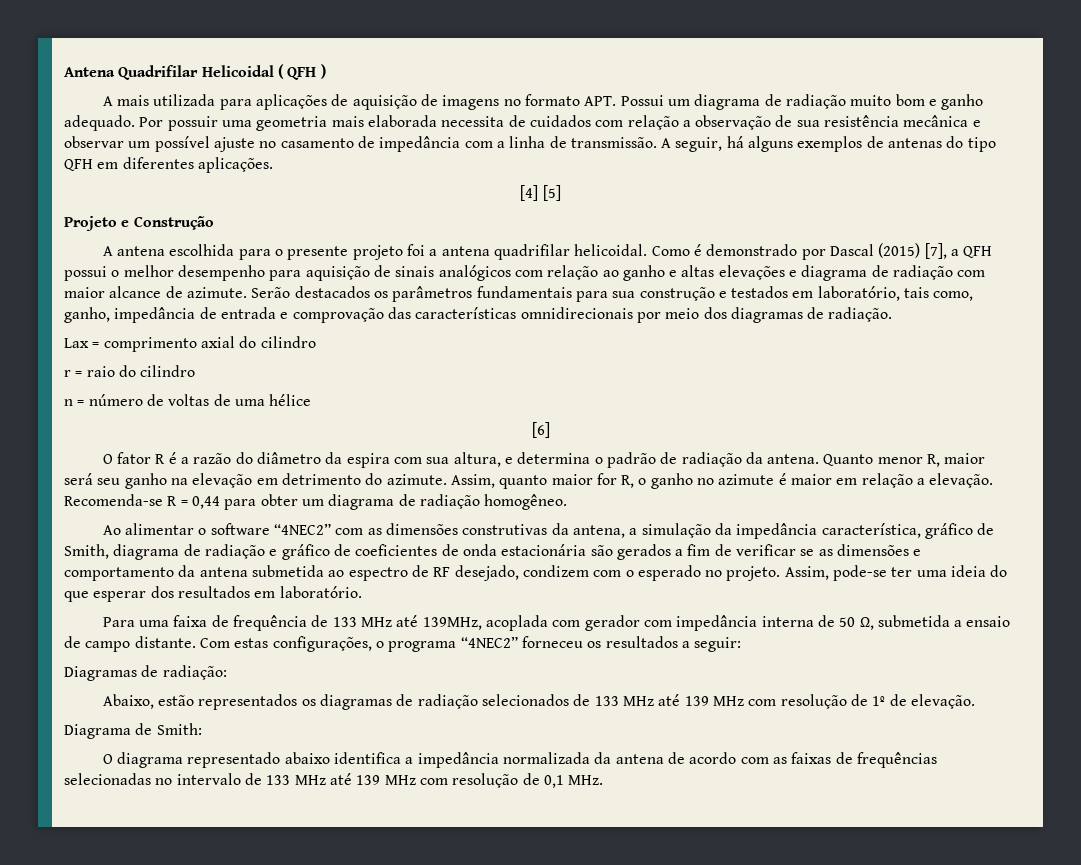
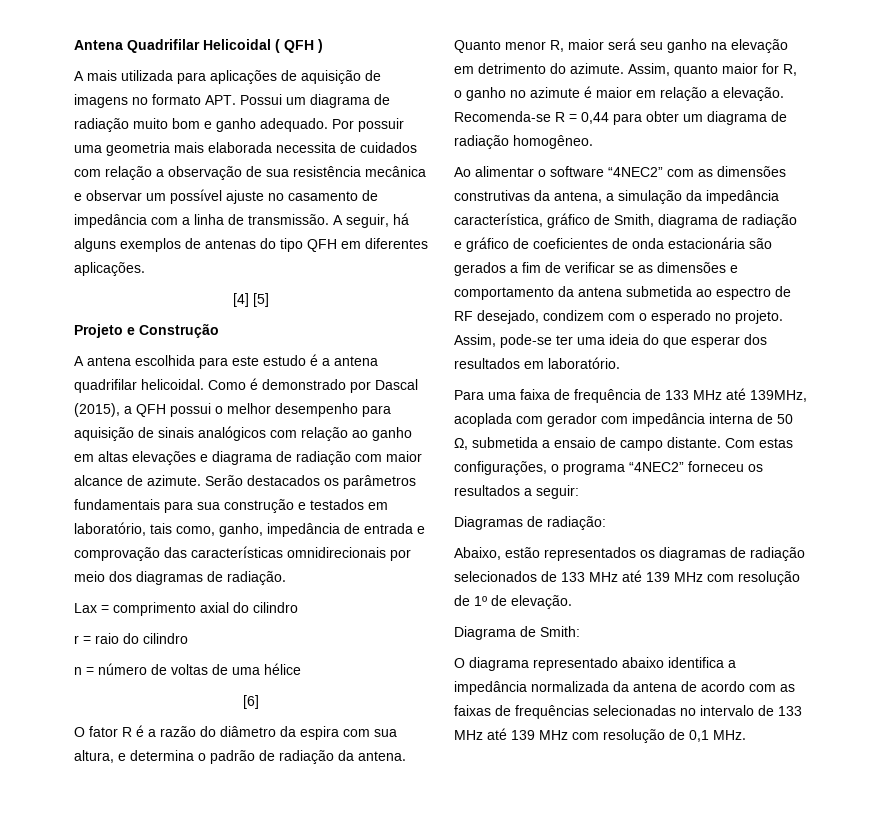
- A antena escolhida para o presente projeto foi a antena quadrifilar helicoidal.
+ A antena escolhida para este estudo é a antena quadrifilar helicoidal.
- Como é demonstrado por Dascal (2015) [7], a QFH possui o melhor desempenho para aquisição de sinais analógicos com relação ao ganho e altas elevações e diagrama de radiação com maior alcance de azimute.
+ Como é demonstrado por Dascal (2015), a QFH possui o melhor desempenho para aquisição de sinais analógicos com relação ao ganho em altas elevações e diagrama de radiação com maior alcance de azimute.

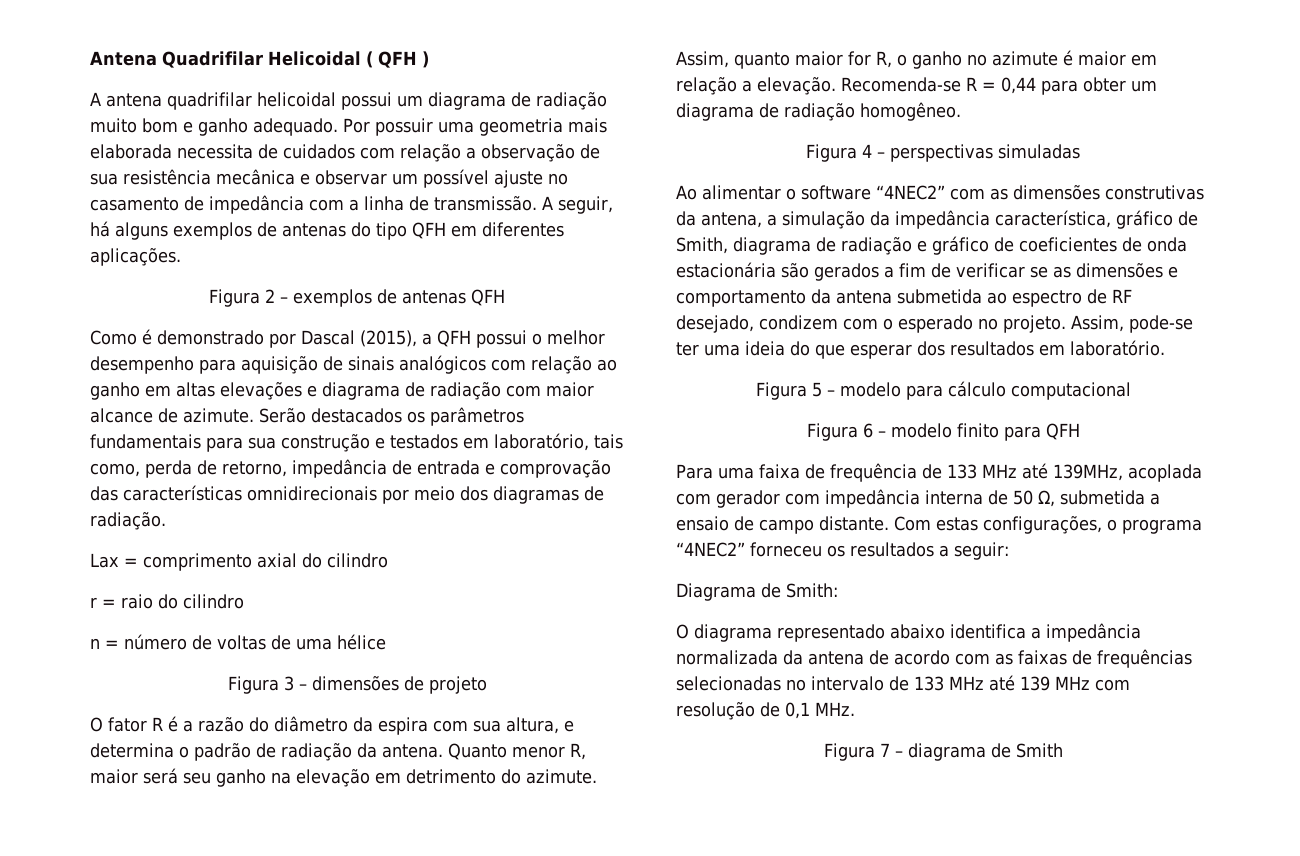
- A mais utilizada para aplicações de aquisição de imagens no formato APT. Possui um diagrama de radiação muito bom e ganho adequado.
+ A antena quadrifilar helicoidal possui um diagrama de radiação muito bom e ganho adequado.
- [4] [5]
- Projeto e Construção
- A antena escolhida para este estudo é a antena quadrifilar helicoidal. Como é demonstrado por Dascal (2015), a QFH possui o melhor desempenho para aquisição de sinais analógicos com relação ao ganho em altas elevações e diagrama de radiação com maior alcance de azimute.
+ Figura 2 – exemplos de antenas QFH
+ Como é demonstrado por Dascal (2015), a QFH possui o melhor desempenho para aquisição de sinais analógicos com relação ao ganho em altas elevações e diagrama de radiação com maior alcance de azimute.
- Serão destacados os parâmetros fundamentais para sua construção e testados em laboratório, tais como, ganho, impedância de entrada e comprovação das características omnidirecionais por meio dos diagramas de radiação.
+ Serão destacados os parâmetros fundamentais para sua construção e testados em laboratório, tais como, perda de retorno, impedância de entrada e comprovação das características omnidirecionais por meio dos diagramas de radiação.
- [6]
+ Figura 3 – dimensões de projeto
+ Figura 4 – perspectivas simuladas
+ Figura 5 – modelo para cálculo computacional
+ Figura 6 – modelo finito para QFH
- Diagramas de radiação:
- Abaixo, estão representados os diagramas de radiação selecionados de 133 MHz até 139 MHz com resolução de 1º de elevação.
+ Figura 7 – diagrama de Smith

